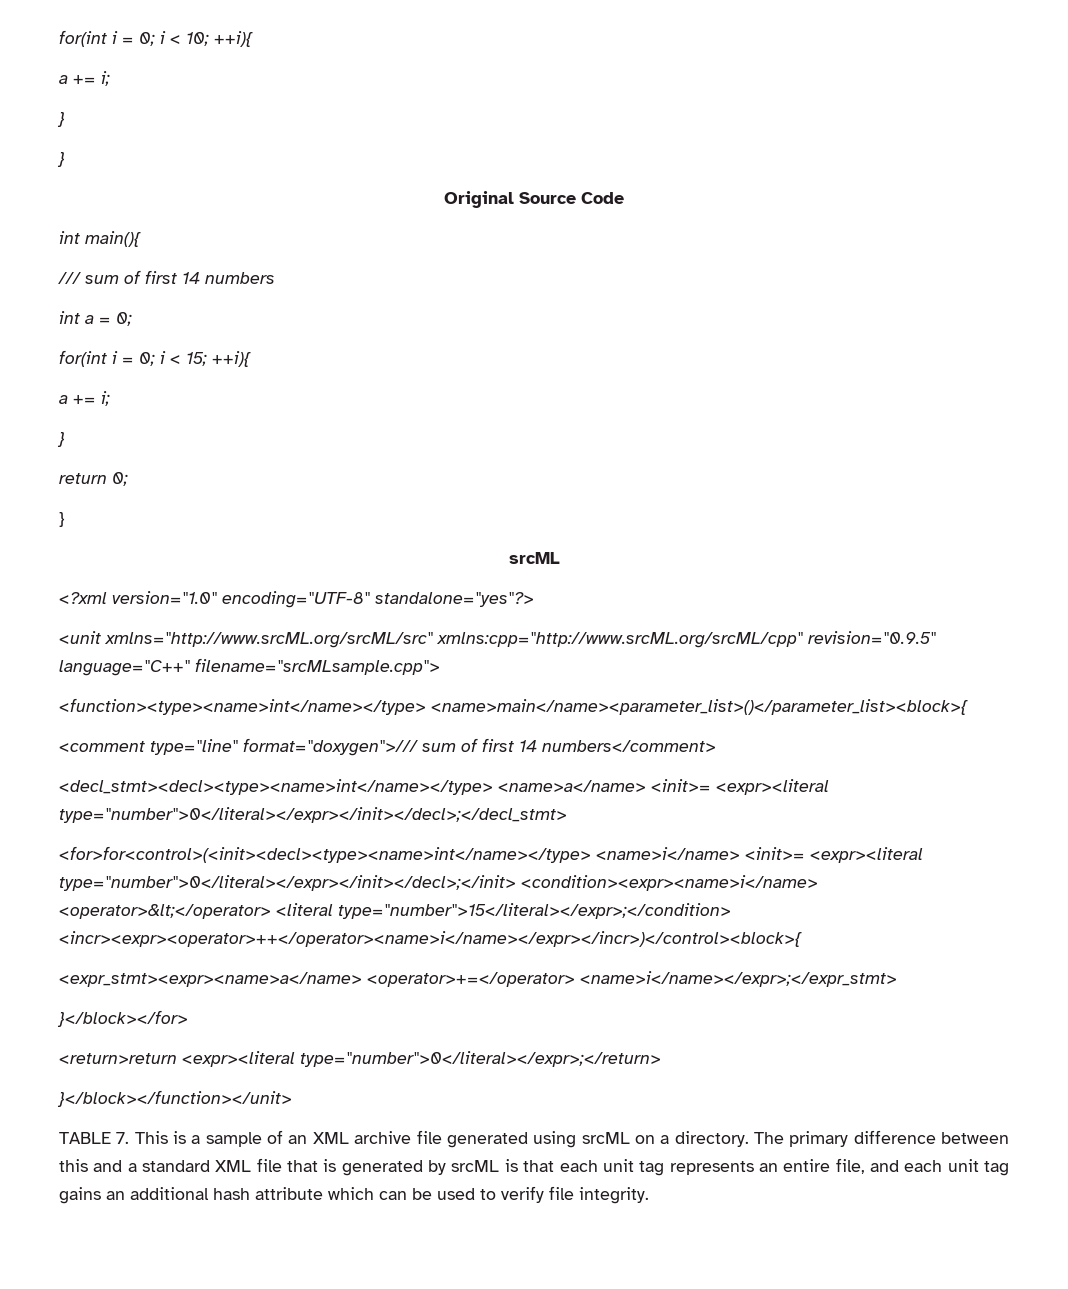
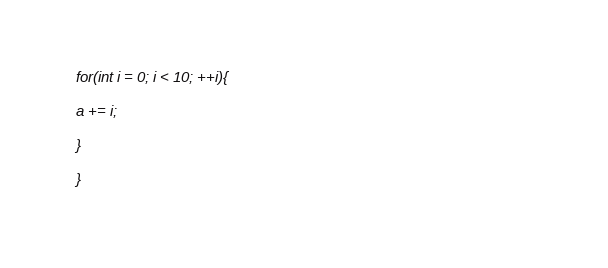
- Original Source Code
- int main(){
- /// sum of first 14 numbers
- int a = 0;
- for(int i = 0; i < 15; ++i){
- a += i;
- }
- return 0;
- }
- srcML
- <?xml version="1.0" encoding="UTF-8" standalone="yes"?>
- <unit xmlns="http://www.srcML.org/srcML/src" xmlns:cpp="http://www.srcML.org/srcML/cpp" revision="0.9.5" language="C++" filename="srcMLsample.cpp">
- <function><type><name>int</name></type> <name>main</name><parameter_list>()</parameter_list><block>{
- <comment type="line" format="doxygen">/// sum of first 14 numbers</comment>
- <decl_stmt><decl><type><name>int</name></type> <name>a</name> <init>= <expr><literal type="number">0</literal></expr></init></decl>;</decl_stmt>
- <for>for<control>(<init><decl><type><name>int</name></type> <name>i</name> <init>= <expr><literal type="number">0</literal></expr></init></decl>;</init> <condition><expr><name>i</name> <operator>&lt;</operator> <literal type="number">15</literal></expr>;</condition> <incr><expr><operator>++</operator><name>i</name></expr></incr>)</control><block>{
- <expr_stmt><expr><name>a</name> <operator>+=</operator> <name>i</name></expr>;</expr_stmt>
- }</block></for>
- <return>return <expr><literal type="number">0</literal></expr>;</return>
- }</block></function></unit>
- TABLE 7. This is a sample of an XML archive file generated using srcML on a directory. The primary difference between this and a standard XML file that is generated by srcML is that each unit tag represents an entire file, and each unit tag gains an additional hash attribute which can be used to verify file integrity.

